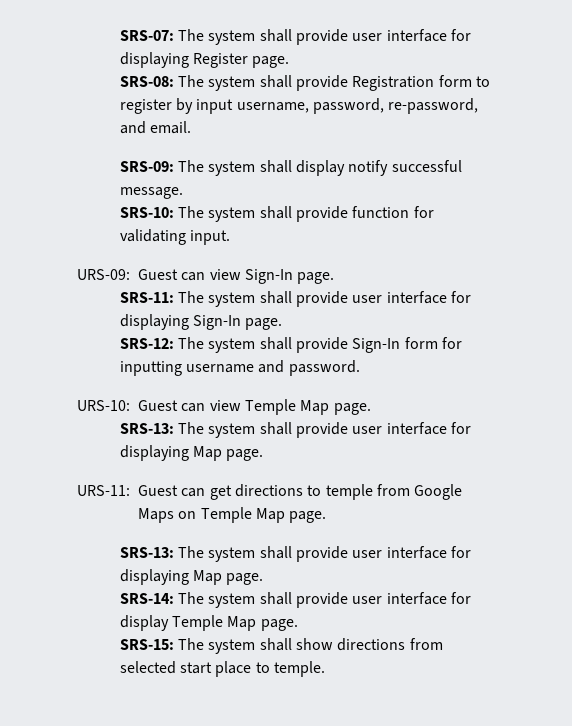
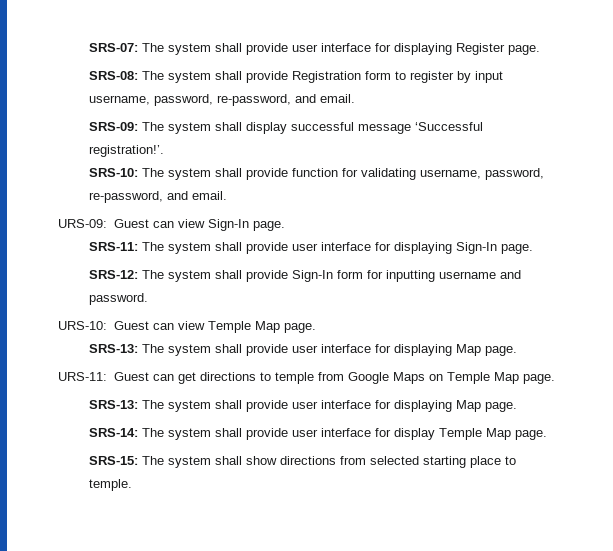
- SRS-09: The system shall display notify successful message.
+ SRS-09: The system shall display successful message ‘Successful registration!’.
- SRS-10: The system shall provide function for validating input.
+ SRS-10: The system shall provide function for validating username, password, re-password, and email.
- SRS-15: The system shall show directions from selected start place to temple.
+ SRS-15: The system shall show directions from selected starting place to temple.

